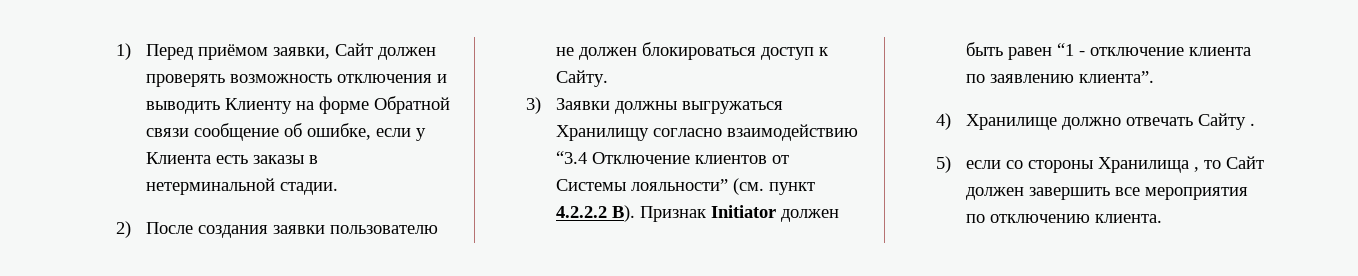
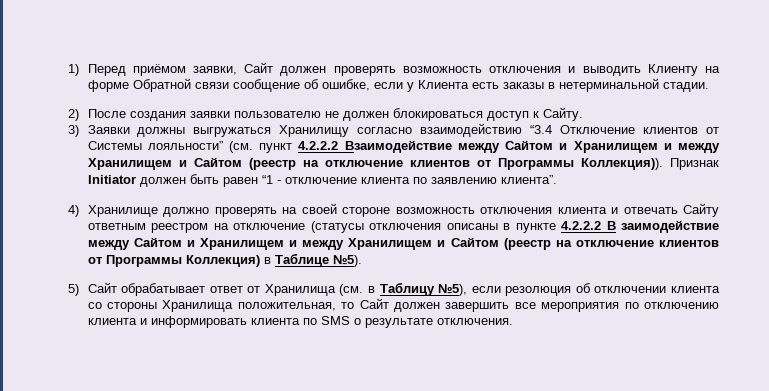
- 3) Заявки должны выгружаться Хранилищу согласно взаимодействию “3.4 Отключение клиентов от Системы лояльности” (см. пункт 4.2.2.2 В). Признак Initiator должен быть равен “1 - отключение клиента по заявлению клиента”.
+ 3) Заявки должны выгружаться Хранилищу согласно взаимодействию “3.4 Отключение клиентов от Системы лояльности” (см. пункт 4.2.2.2 Взаимодействие между Сайтом и Хранилищем и между Хранилищем и Сайтом (реестр на отключение клиентов от Программы Коллекция)). Признак Initiator должен быть равен “1 - отключение клиента по заявлению клиента”.
- 4) Хранилище должно отвечать Сайту .
- 5) если со стороны Хранилища , то Сайт должен завершить все мероприятия по отключению клиента.
+ 4) Хранилище должно проверять на своей стороне возможность отключения клиента и отвечать Сайту ответным реестром на отключение (статусы отключения описаны в пункте 4.2.2.2 В заимодействие между Сайтом и Хранилищем и между Хранилищем и Сайтом (реестр на отключение клиентов от Программы Коллекция) в Таблице №5).
+ 5) Сайт обрабатывает ответ от Хранилища (см. в Таблицу №5), если резолюция об отключении клиента со стороны Хранилища положительная, то Сайт должен завершить все мероприятия по отключению клиента и информировать клиента по SMS о результате отключения.

